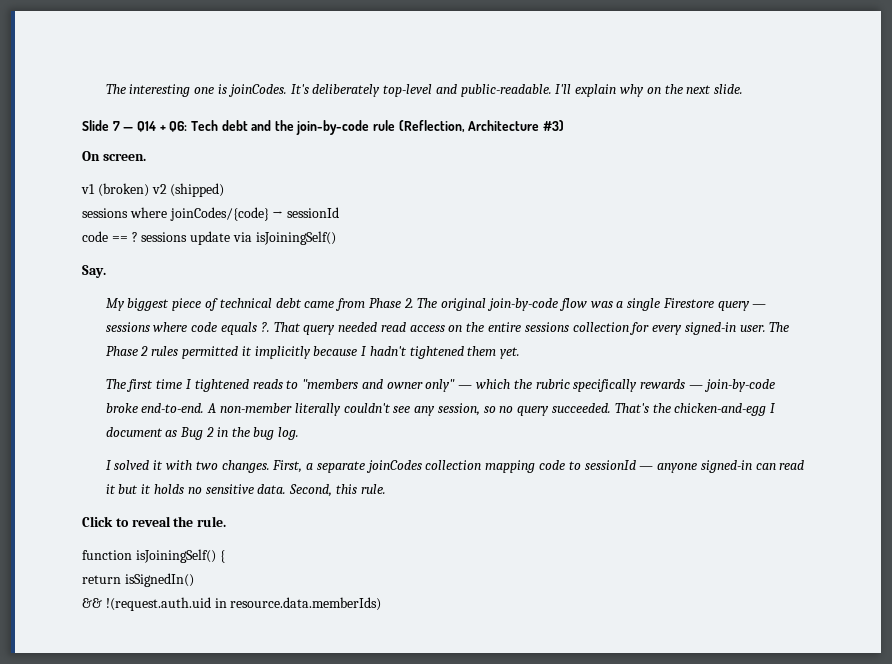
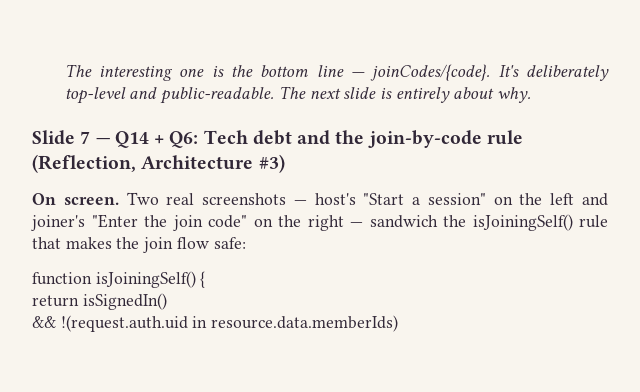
- The interesting one is joinCodes.
+ The interesting one is the bottom line — joinCodes/{code}.
- I'll explain why on the next slide.
+ The next slide is entirely about why.
- On screen.
- v1 (broken) v2 (shipped)
- sessions where joinCodes/{code} → sessionId
- code == ? sessions update via isJoiningSelf()
- Say.
- My biggest piece of technical debt came from Phase 2. The original join-by-code flow was a single Firestore query — sessions where code equals ?. That query needed read access on the entire sessions collection for every signed-in user. The Phase 2 rules permitted it implicitly because I hadn't tightened them yet.
- The first time I tightened reads to "members and owner only" — which the rubric specifically rewards — join-by-code broke end-to-end. A non-member literally couldn't see any session, so no query succeeded. That's the chicken-and-egg I document as Bug 2 in the bug log.
- I solved it with two changes. First, a separate joinCodes collection mapping code to sessionId — anyone signed-in can read it but it holds no sensitive data. Second, this rule.
- Click to reveal the rule.
+ On screen. Two real screenshots — host's "Start a session" on the left and joiner's "Enter the join code" on the right — sandwich the isJoiningSelf() rule that makes the join flow safe:

